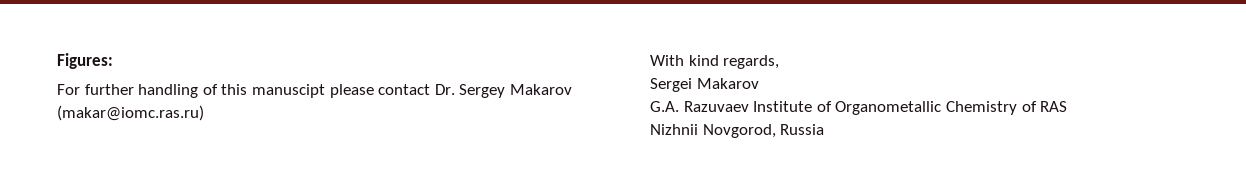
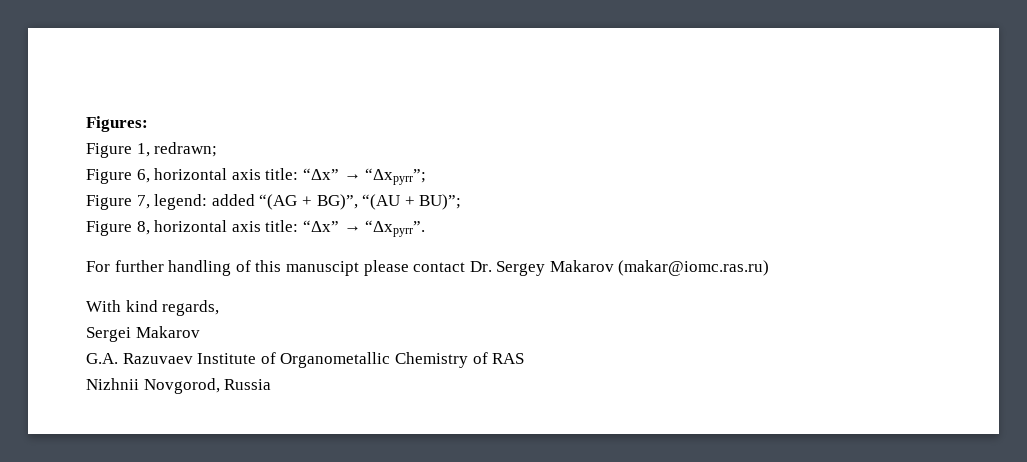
+ Figure 1, redrawn;
+ Figure 6, horizontal axis title: “Δx” → “Δxpyrr”;
+ Figure 7, legend: added “(AG + BG)”, “(AU + BU)”;
+ Figure 8, horizontal axis title: “Δx” → “Δxpyrr”.

